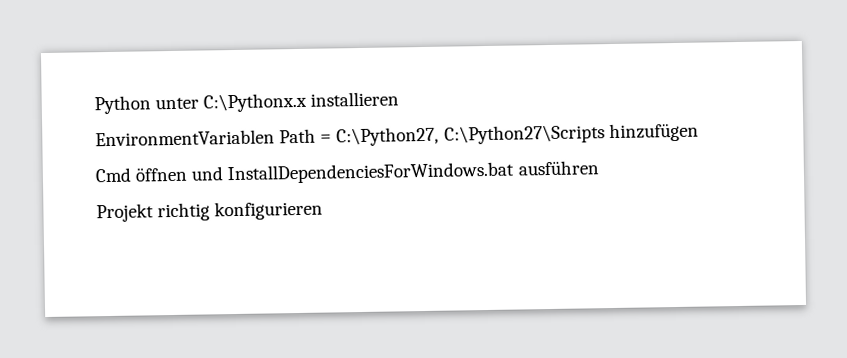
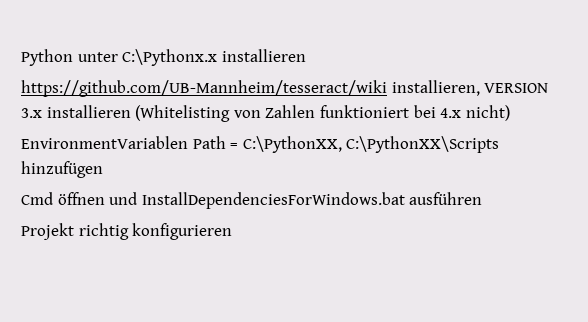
+ https://github.com/UB-Mannheim/tesseract/wiki installieren, VERSION 3.x installieren (Whitelisting von Zahlen funktioniert bei 4.x nicht)
- EnvironmentVariablen Path = C:\Python27, C:\Python27\Scripts hinzufügen
+ EnvironmentVariablen Path = C:\PythonXX, C:\PythonXX\Scripts hinzufügen

